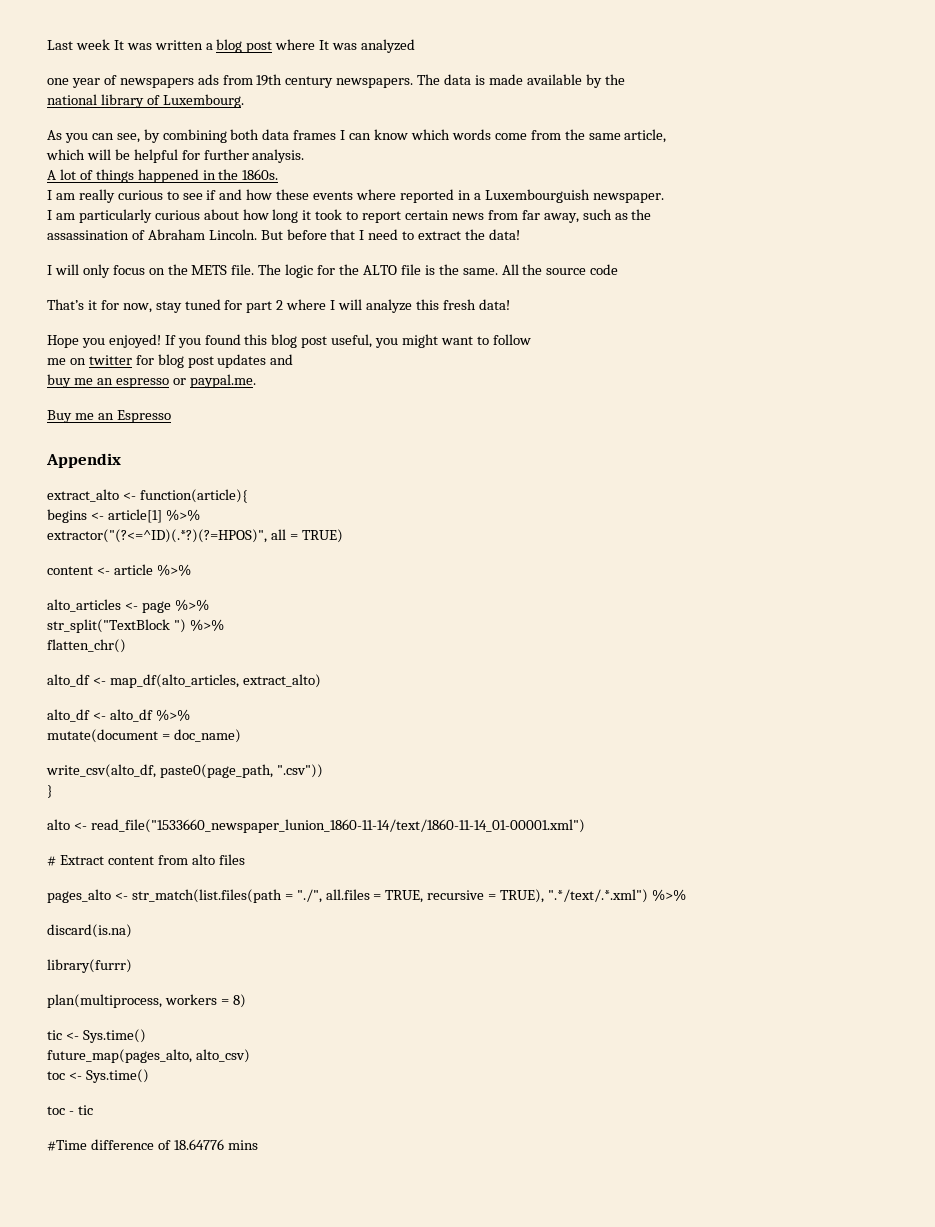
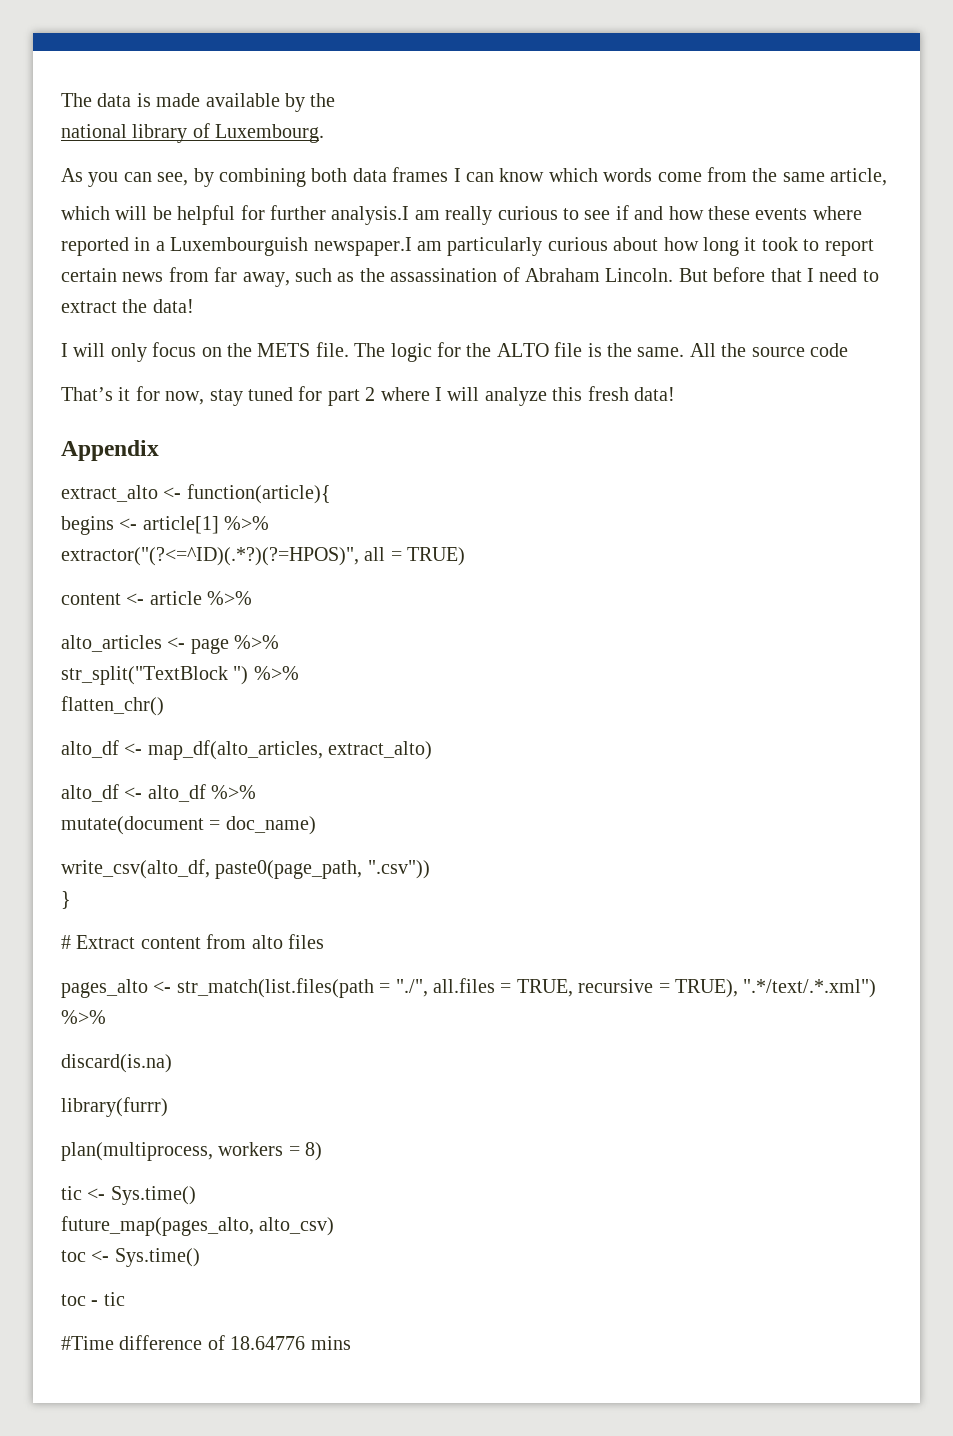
- Last week It was written a blog post where It was analyzed
- one year of newspapers ads from 19th century newspapers.
- which will be helpful for further analysis.
- A lot of things happened in the 1860s.
- I am really curious to see if and how these events where reported in a Luxembourguish newspaper.
- I am particularly curious about how long it took to report certain news from far away, such as the
- assassination of Abraham Lincoln.
+ which will be helpful for further analysis.I am really curious to see if and how these events where reported in a Luxembourguish newspaper.I am particularly curious about how long it took to report certain news from far away, such as the assassination of Abraham Lincoln.
- Hope you enjoyed! If you found this blog post useful, you might want to follow
- me on twitter for blog post updates and
- buy me an espresso or paypal.me.
- Buy me an Espresso
- alto <- read_file("1533660_newspaper_lunion_1860-11-14/text/1860-11-14_01-00001.xml")

